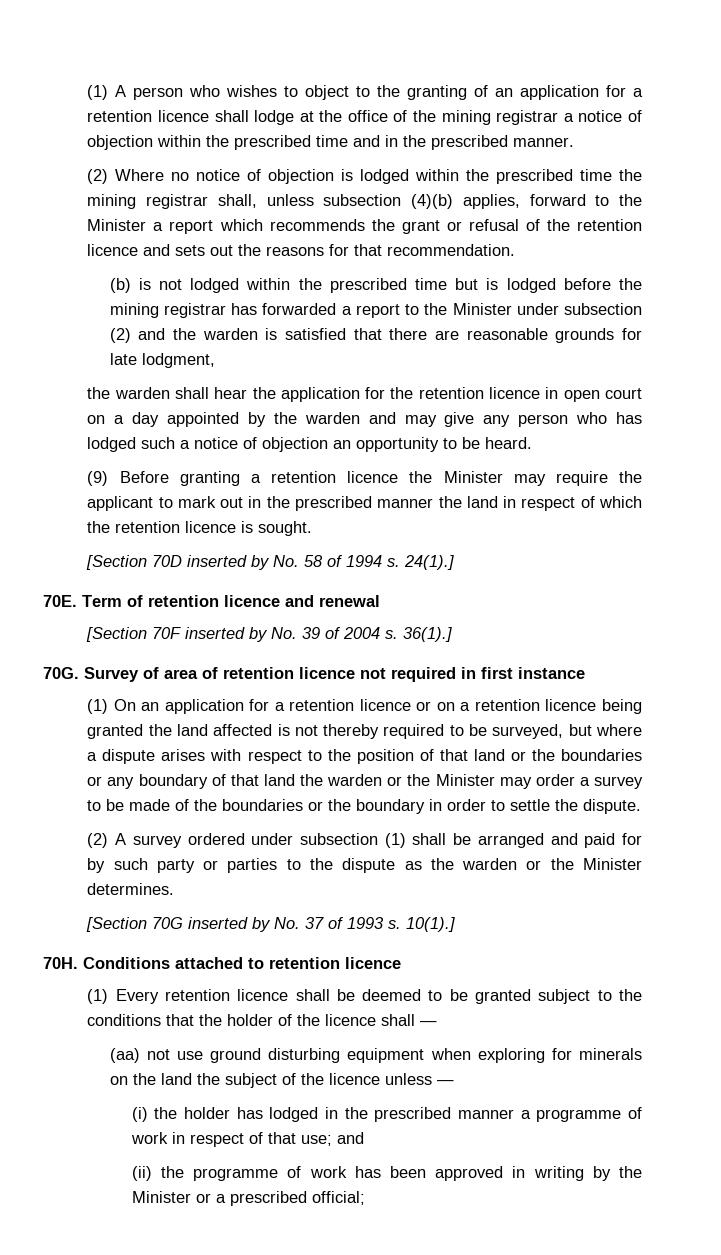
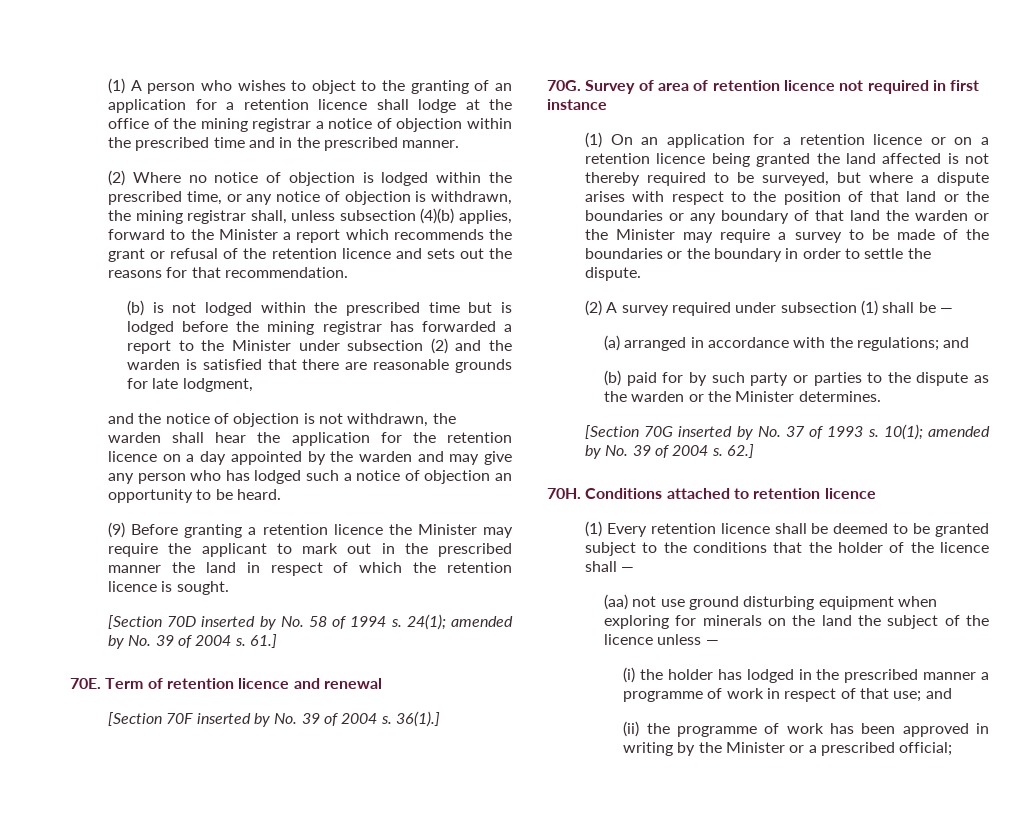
- (2) Where no notice of objection is lodged within the prescribed time the mining registrar shall, unless subsection (4)(b) applies, forward to the Minister a report which recommends the grant or refusal of the retention licence and sets out the reasons for that recommendation.
+ (2) Where no notice of objection is lodged within the prescribed time, or any notice of objection is withdrawn, the mining registrar shall, unless subsection (4)(b) applies, forward to the Minister a report which recommends the grant or refusal of the retention licence and sets out the reasons for that recommendation.
- the warden shall hear the application for the retention licence in open court on a day appointed by the warden and may give any person who has lodged such a notice of objection an opportunity to be heard.
+ and the notice of objection is not withdrawn, the warden shall hear the application for the retention licence on a day appointed by the warden and may give any person who has lodged such a notice of objection an opportunity to be heard.
- 24(1).]
+ 24(1); amended by No. 39 of 2004 s. 61.]
- (1) On an application for a retention licence or on a retention licence being granted the land affected is not thereby required to be surveyed, but where a dispute arises with respect to the position of that land or the boundaries or any boundary of that land the warden or the Minister may order a survey to be made of the boundaries or the boundary in order to settle the dispute.
+ (1) On an application for a retention licence or on a retention licence being granted the land affected is not thereby required to be surveyed, but where a dispute arises with respect to the position of that land or the boundaries or any boundary of that land the warden or the Minister may require a survey to be made of the boundaries or the boundary in order to settle the dispute.
- (2) A survey ordered under subsection (1) shall be arranged and paid for by such party or parties to the dispute as the warden or the Minister determines.
+ (2) A survey required under subsection (1) shall be —
+ (a) arranged in accordance with the regulations; and
+ (b) paid for by such party or parties to the dispute as the warden or the Minister determines.
- 10(1).]
+ 10(1); amended by No. 39 of 2004 s. 62.]

